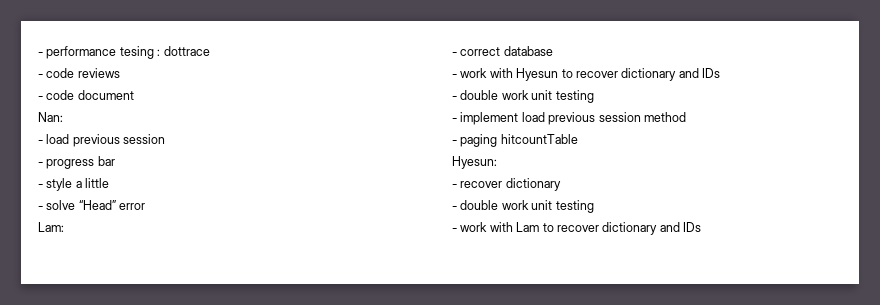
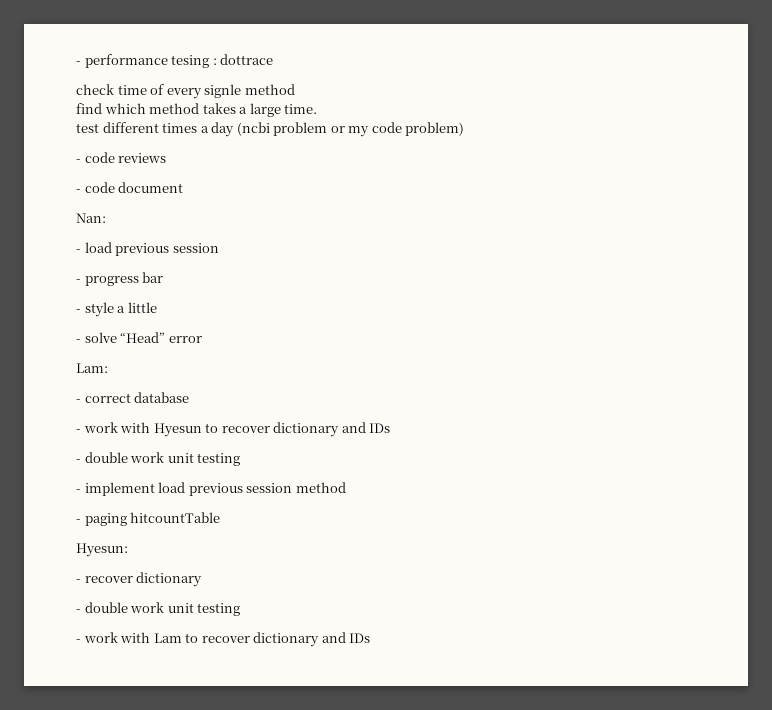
+ check time of every signle method
+ find which method takes a large time.
+ test different times a day (ncbi problem or my code problem)

